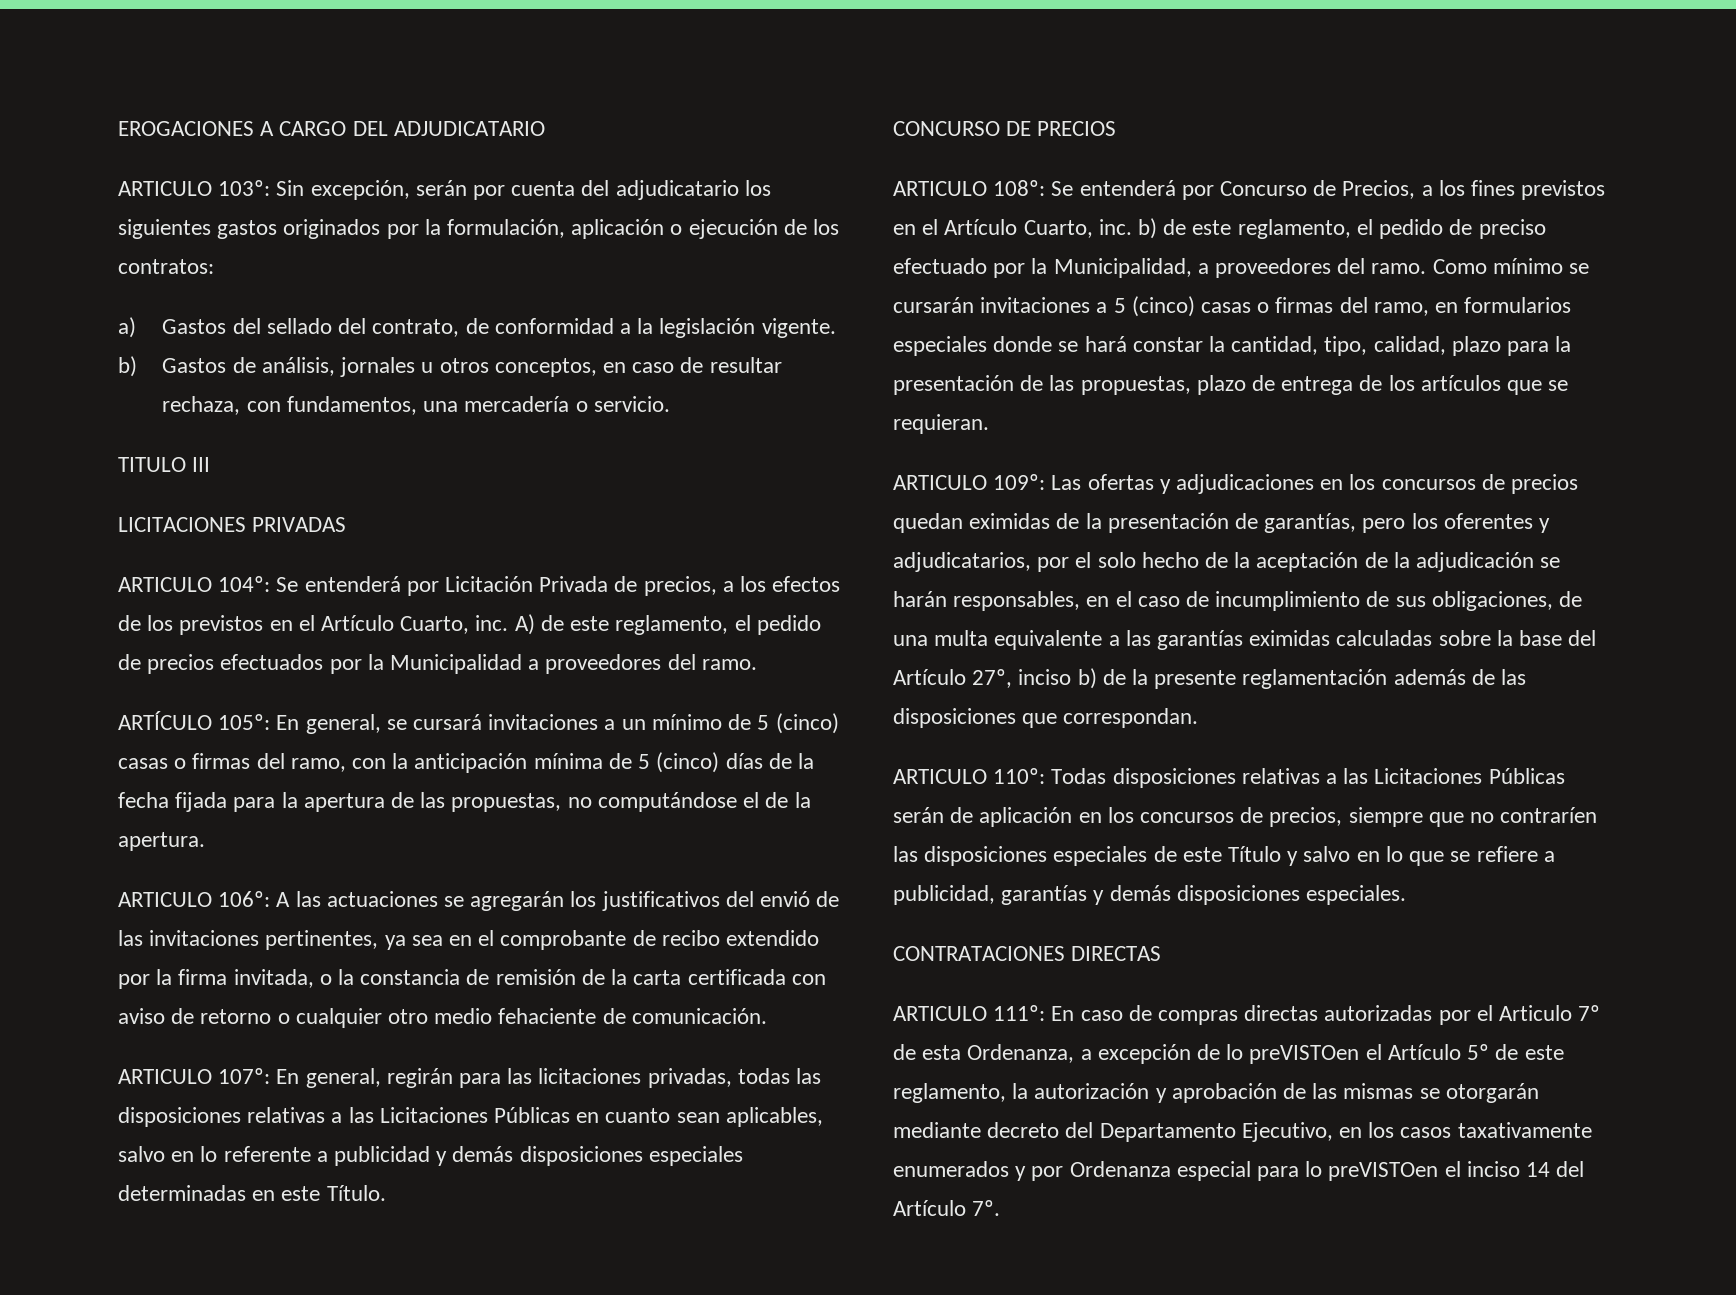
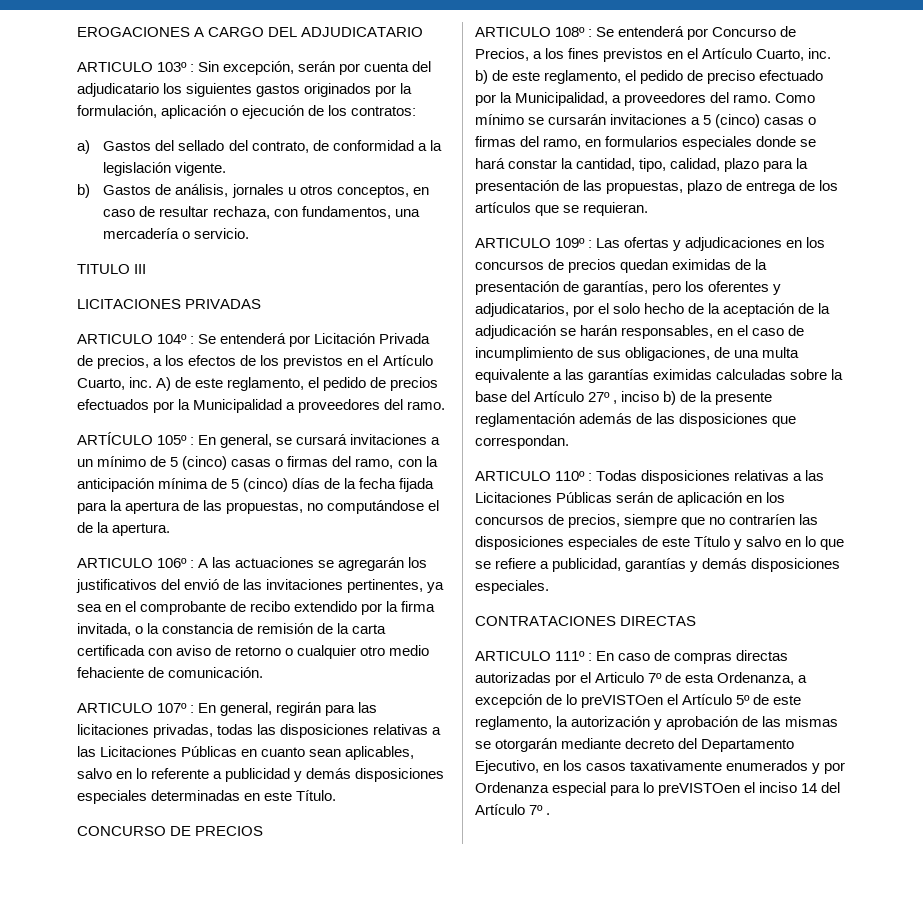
- ARTICULO 103º: Sin excepción, serán por cuenta del adjudicatario los siguientes gastos originados por la formulación, aplicación o ejecución de los contratos:
+ ARTICULO 103º : Sin excepción, serán por cuenta del adjudicatario los siguientes gastos originados por la formulación, aplicación o ejecución de los contratos:
- ARTICULO 104º: Se entenderá por Licitación Privada de precios, a los efectos de los previstos en el Artículo Cuarto, inc. A) de este reglamento, el pedido de precios efectuados por la Municipalidad a proveedores del ramo.
+ ARTICULO 104º : Se entenderá por Licitación Privada de precios, a los efectos de los previstos en el Artículo Cuarto, inc. A) de este reglamento, el pedido de precios efectuados por la Municipalidad a proveedores del ramo.
- ARTÍCULO 105º: En general, se cursará invitaciones a un mínimo de 5 (cinco) casas o firmas del ramo, con la anticipación mínima de 5 (cinco) días de la fecha fijada para la apertura de las propuestas, no computándose el de la apertura.
+ ARTÍCULO 105º : En general, se cursará invitaciones a un mínimo de 5 (cinco) casas o firmas del ramo, con la anticipación mínima de 5 (cinco) días de la fecha fijada para la apertura de las propuestas, no computándose el de la apertura.
- ARTICULO 106º: A las actuaciones se agregarán los justificativos del envió de las invitaciones pertinentes, ya sea en el comprobante de recibo extendido por la firma invitada, o la constancia de remisión de la carta certificada con aviso de retorno o cualquier otro medio fehaciente de comunicación.
+ ARTICULO 106º : A las actuaciones se agregarán los justificativos del envió de las invitaciones pertinentes, ya sea en el comprobante de recibo extendido por la firma invitada, o la constancia de remisión de la carta certificada con aviso de retorno o cualquier otro medio fehaciente de comunicación.
- ARTICULO 107º: En general, regirán para las licitaciones privadas, todas las disposiciones relativas a las Licitaciones Públicas en cuanto sean aplicables, salvo en lo referente a publicidad y demás disposiciones especiales determinadas en este Título.
+ ARTICULO 107º : En general, regirán para las licitaciones privadas, todas las disposiciones relativas a las Licitaciones Públicas en cuanto sean aplicables, salvo en lo referente a publicidad y demás disposiciones especiales determinadas en este Título.
- ARTICULO 108º: Se entenderá por Concurso de Precios, a los fines previstos en el Artículo Cuarto, inc. b) de este reglamento, el pedido de preciso efectuado por la Municipalidad, a proveedores del ramo.
+ ARTICULO 108º : Se entenderá por Concurso de Precios, a los fines previstos en el Artículo Cuarto, inc. b) de este reglamento, el pedido de preciso efectuado por la Municipalidad, a proveedores del ramo.
- ARTICULO 109º:
+ ARTICULO 109º :
- Las ofertas y adjudicaciones en los concursos de precios quedan eximidas de la presentación de garantías, pero los oferentes y adjudicatarios, por el solo hecho de la aceptación de la adjudicación se harán responsables, en el caso de incumplimiento de sus obligaciones, de una multa equivalente a las garantías eximidas calculadas sobre la base del Artículo 27º, inciso b) de la presente reglamentación además de las disposiciones que correspondan.
+ Las ofertas y adjudicaciones en los concursos de precios quedan eximidas de la presentación de garantías, pero los oferentes y adjudicatarios, por el solo hecho de la aceptación de la adjudicación se harán responsables, en el caso de incumplimiento de sus obligaciones, de una multa equivalente a las garantías eximidas calculadas sobre la base del Artículo 27º , inciso b) de la presente reglamentación además de las disposiciones que correspondan.
- ARTICULO 110º: Todas disposiciones relativas a las Licitaciones Públicas serán de aplicación en los concursos de precios, siempre que no contraríen las disposiciones especiales de este Título y salvo en lo que se refiere a publicidad, garantías y demás disposiciones especiales.
+ ARTICULO 110º : Todas disposiciones relativas a las Licitaciones Públicas serán de aplicación en los concursos de precios, siempre que no contraríen las disposiciones especiales de este Título y salvo en lo que se refiere a publicidad, garantías y demás disposiciones especiales.
- ARTICULO 111º: En caso de compras directas autorizadas por el Articulo 7º de esta Ordenanza, a excepción de lo preVISTOen el Artículo 5º de este reglamento, la autorización y aprobación de las mismas se otorgarán mediante decreto del Departamento Ejecutivo, en los casos taxativamente enumerados y por Ordenanza especial para lo preVISTOen el inciso 14 del Artículo 7º.
+ ARTICULO 111º : En caso de compras directas autorizadas por el Articulo 7º de esta Ordenanza, a excepción de lo preVISTOen el Artículo 5º de este reglamento, la autorización y aprobación de las mismas se otorgarán mediante decreto del Departamento Ejecutivo, en los casos taxativamente enumerados y por Ordenanza especial para lo preVISTOen el inciso 14 del Artículo 7º .

